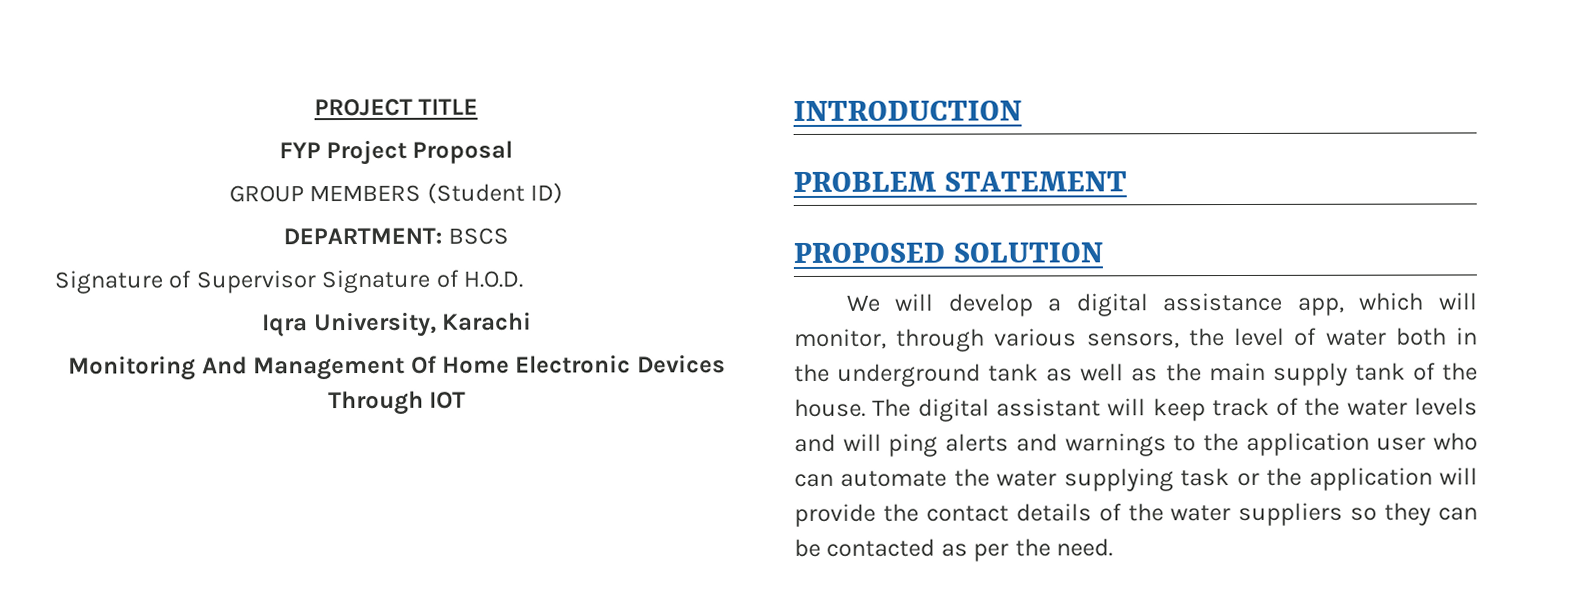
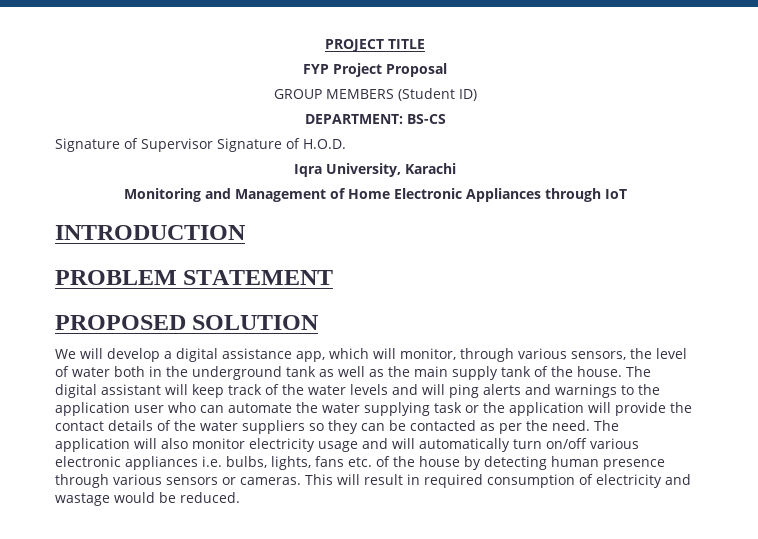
- DEPARTMENT: BSCS
+ DEPARTMENT: BS-CS
- Monitoring And Management Of Home Electronic Devices Through IOT
+ Monitoring and Management of Home Electronic Appliances through IoT
+ The application will also monitor electricity usage and will automatically turn on/off various electronic appliances i.e. bulbs, lights, fans etc. of the house by detecting human presence through various sensors or cameras. This will result in required consumption of electricity and wastage would be reduced.

